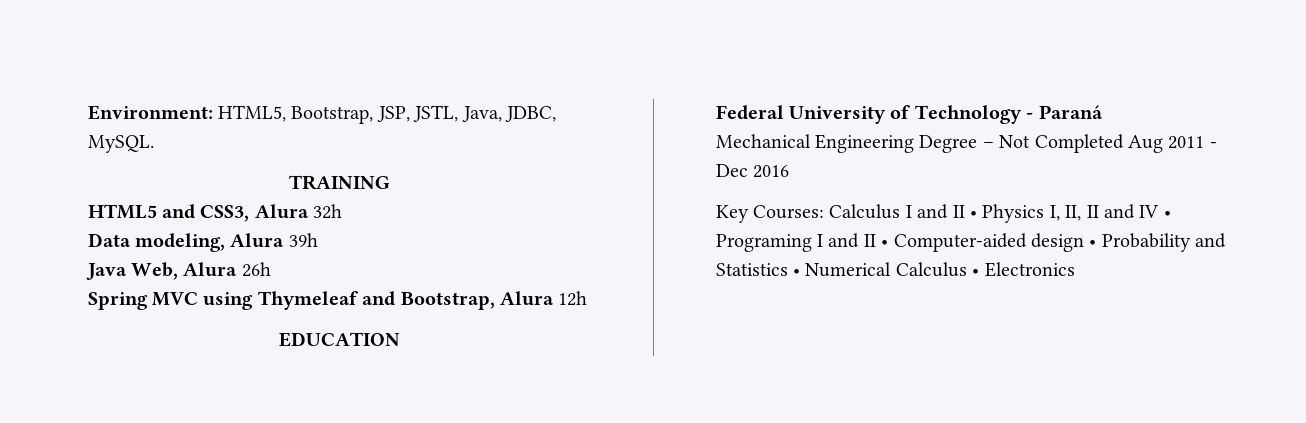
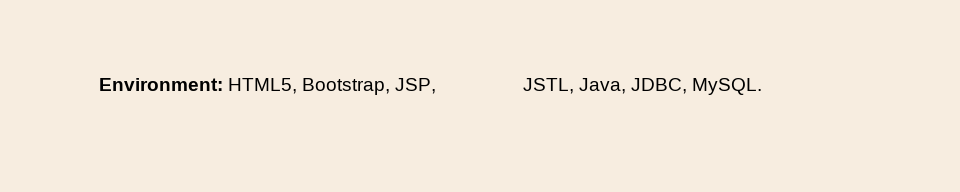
- TRAINING
- HTML5 and CSS3, Alura 32h
- Data modeling, Alura 39h
- Java Web, Alura 26h
- Spring MVC using Thymeleaf and Bootstrap, Alura 12h
- EDUCATION
- Federal University of Technology - Paraná
- Mechanical Engineering Degree – Not Completed Aug 2011 - Dec 2016
- Key Courses: Calculus I and II • Physics I, II, II and IV • Programing I and II • Computer-aided design • Probability and Statistics • Numerical Calculus • Electronics

